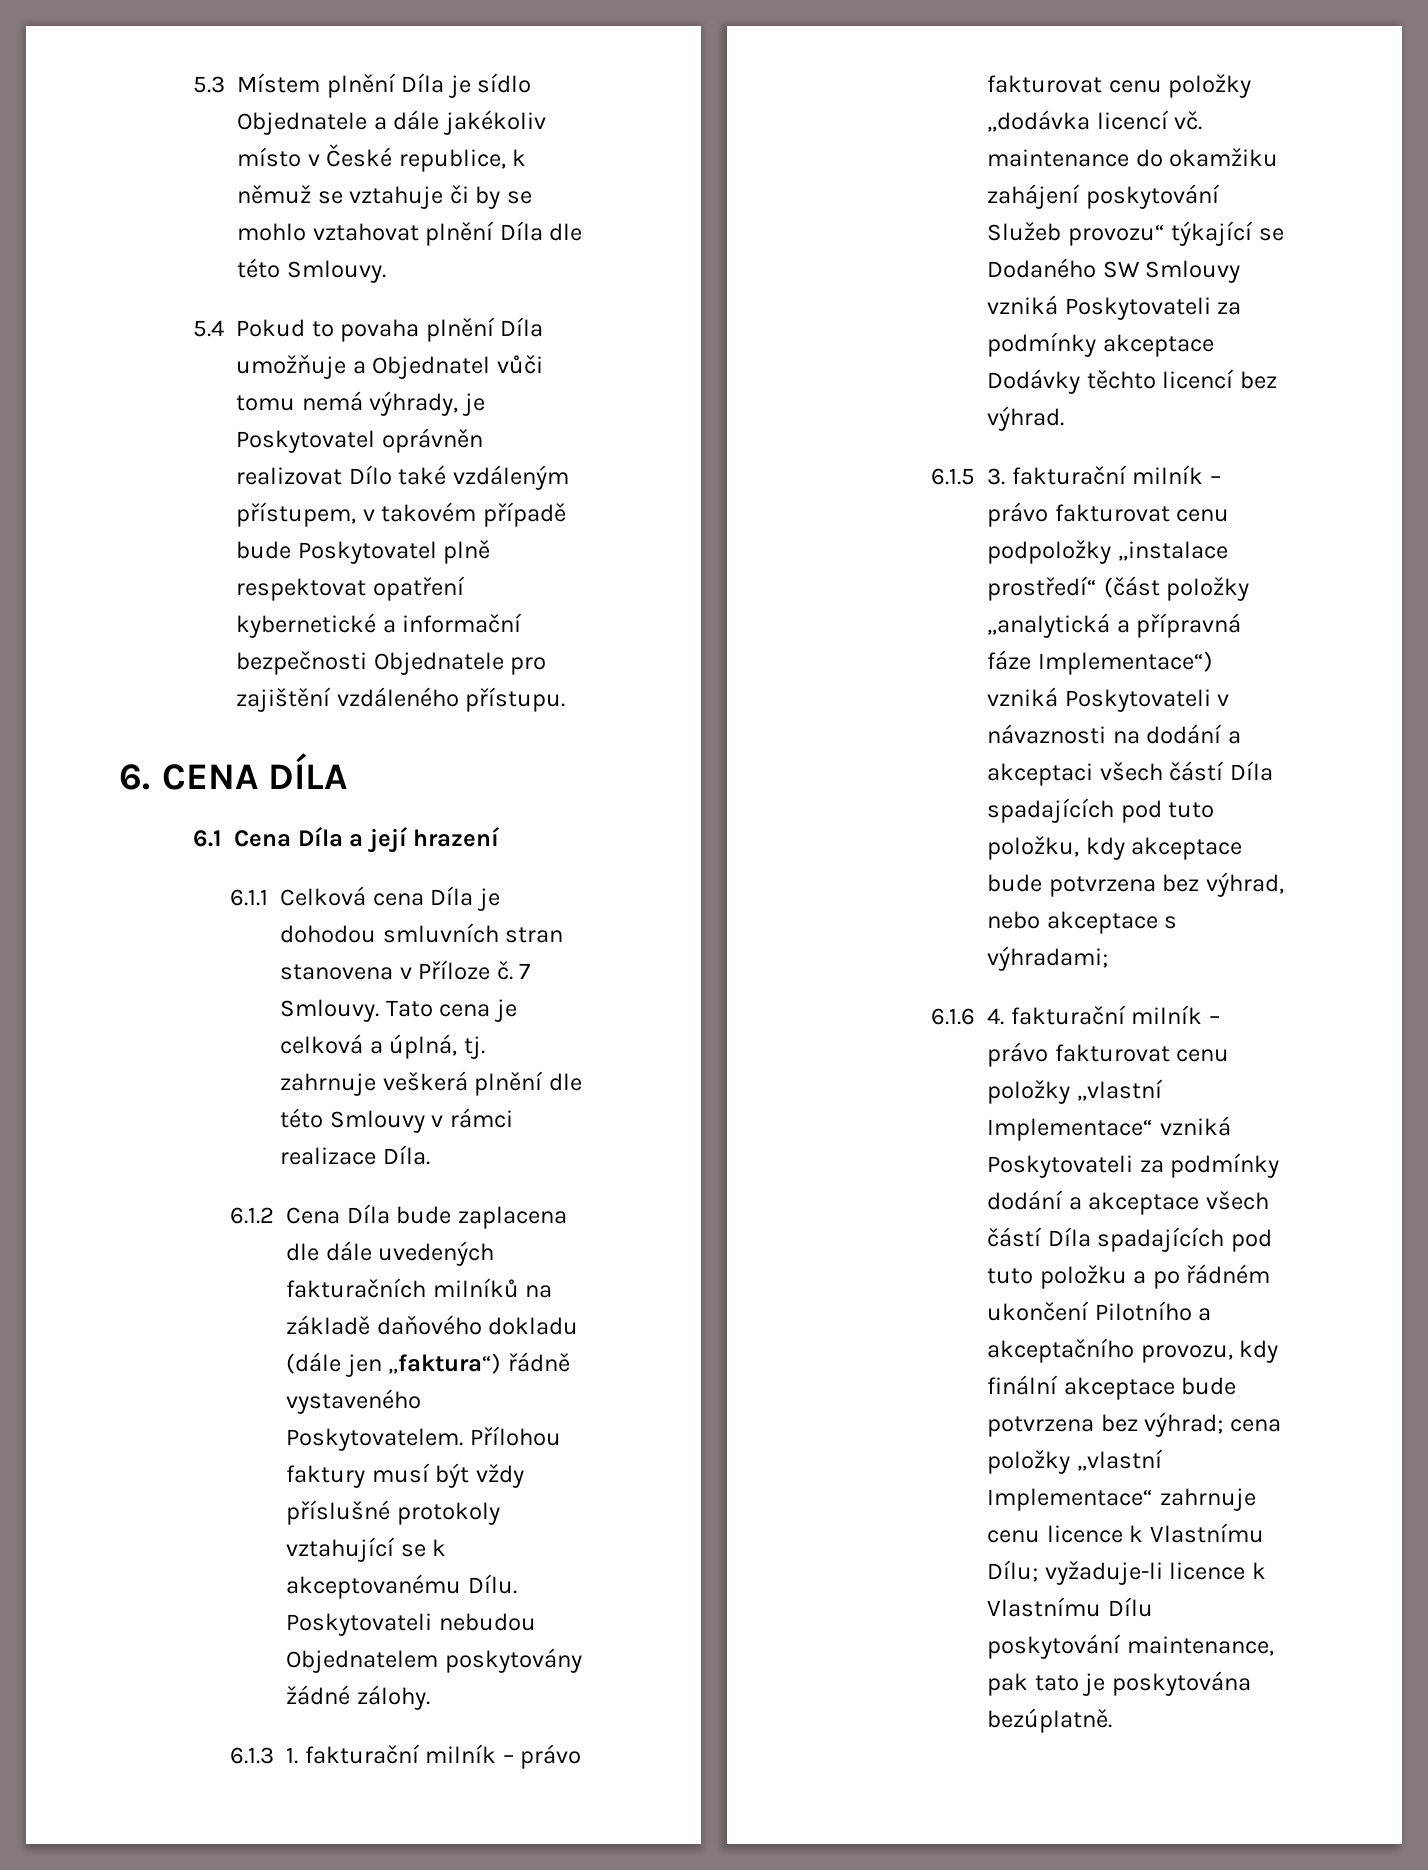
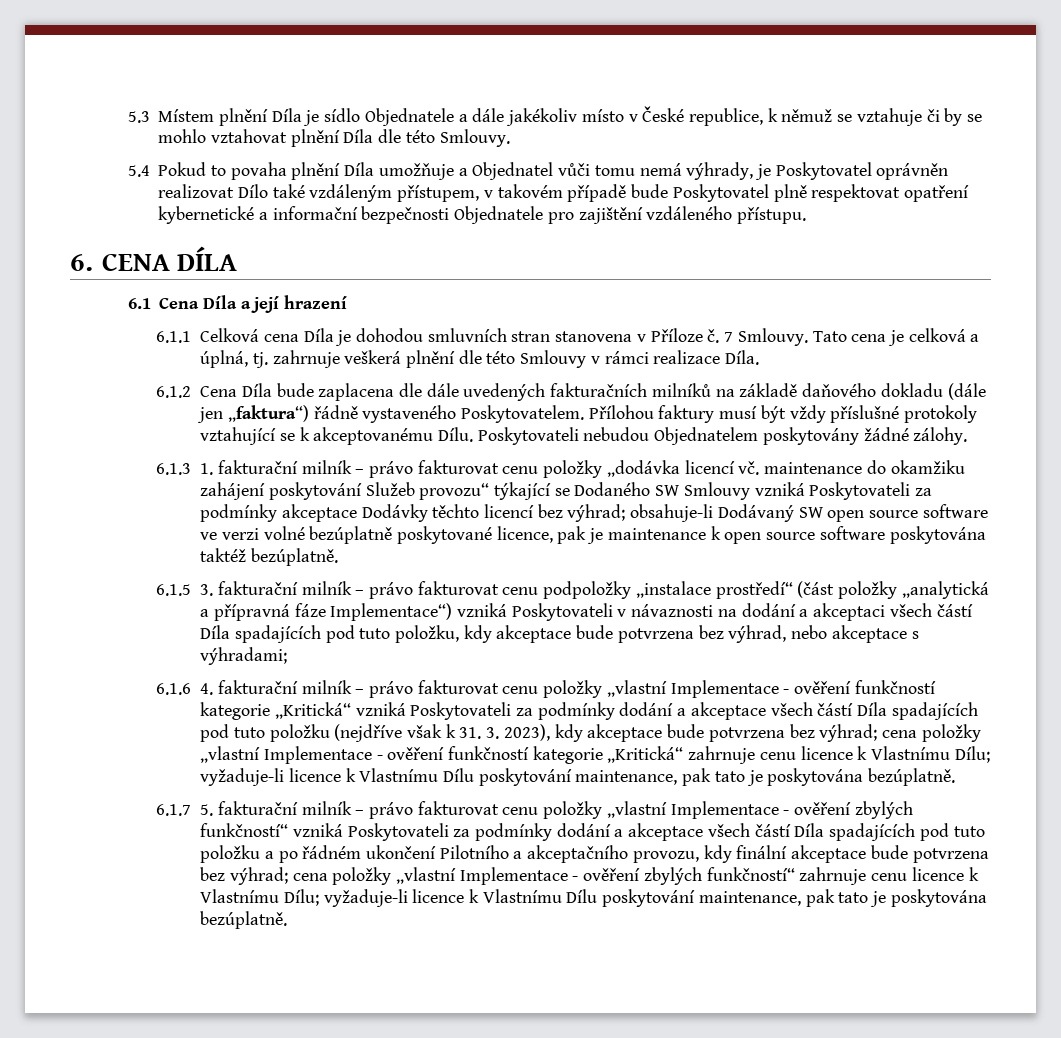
- 6.1.3 1. fakturační milník – právo fakturovat cenu položky „dodávka licencí vč. maintenance do okamžiku zahájení poskytování Služeb provozu“ týkající se Dodaného SW Smlouvy vzniká Poskytovateli za podmínky akceptace Dodávky těchto licencí bez výhrad.
+ 6.1.3 1. fakturační milník – právo fakturovat cenu položky „dodávka licencí vč. maintenance do okamžiku zahájení poskytování Služeb provozu“ týkající se Dodaného SW Smlouvy vzniká Poskytovateli za podmínky akceptace Dodávky těchto licencí bez výhrad; obsahuje-li Dodávaný SW open source software ve verzi volné bezúplatně poskytované licence, pak je maintenance k open source software poskytována taktéž bezúplatně.
- 6.1.6 4. fakturační milník – právo fakturovat cenu položky „vlastní Implementace“ vzniká Poskytovateli za podmínky dodání a akceptace všech částí Díla spadajících pod tuto položku a po řádném ukončení Pilotního a akceptačního provozu, kdy finální akceptace bude potvrzena bez výhrad; cena položky „vlastní Implementace“ zahrnuje cenu licence k Vlastnímu Dílu; vyžaduje-li licence k Vlastnímu Dílu poskytování maintenance, pak tato je poskytována bezúplatně.
+ 6.1.6 4. fakturační milník – právo fakturovat cenu položky „vlastní Implementace - ověření funkčností kategorie „Kritická“ vzniká Poskytovateli za podmínky dodání a akceptace všech částí Díla spadajících pod tuto položku (nejdříve však k 31. 3. 2023), kdy akceptace bude potvrzena bez výhrad; cena položky „vlastní Implementace - ověření funkčností kategorie „Kritická“ zahrnuje cenu licence k Vlastnímu Dílu; vyžaduje-li licence k Vlastnímu Dílu poskytování maintenance, pak tato je poskytována bezúplatně.
+ 6.1.7 5. fakturační milník – právo fakturovat cenu položky „vlastní Implementace - ověření zbylých funkčností“ vzniká Poskytovateli za podmínky dodání a akceptace všech částí Díla spadajících pod tuto položku a po řádném ukončení Pilotního a akceptačního provozu, kdy finální akceptace bude potvrzena bez výhrad; cena položky „vlastní Implementace - ověření zbylých funkčností“ zahrnuje cenu licence k Vlastnímu Dílu; vyžaduje-li licence k Vlastnímu Dílu poskytování maintenance, pak tato je poskytována bezúplatně.

